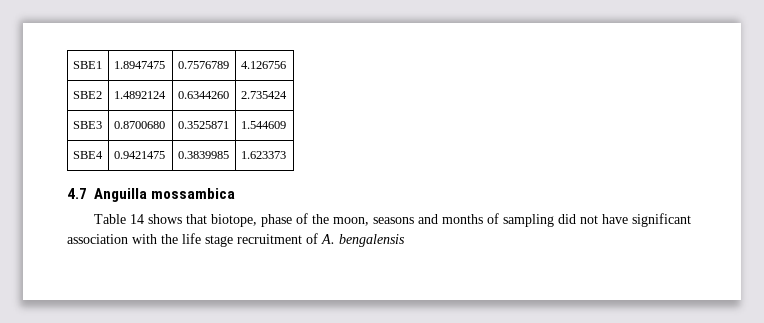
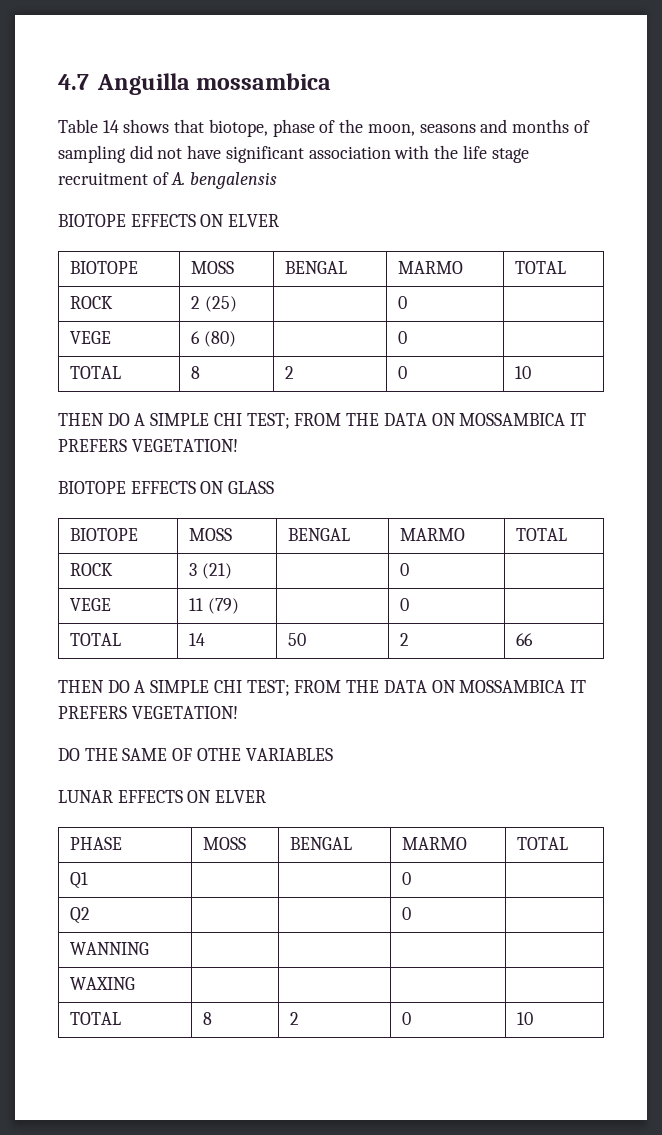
- SBE1 | 1.8947475 | 0.7576789 | 4.126756
- SBE2 | 1.4892124 | 0.6344260 | 2.735424
- SBE3 | 0.8700680 | 0.3525871 | 1.544609
- SBE4 | 0.9421475 | 0.3839985 | 1.623373
+ BIOTOPE EFFECTS ON ELVER
+ BIOTOPE | MOSS | BENGAL | MARMO | TOTAL
+ ROCK | 2 (25) | | 0 |
+ VEGE | 6 (80) | | 0 |
+ TOTAL | 8 | 2 | 0 | 10
+ THEN DO A SIMPLE CHI TEST; FROM THE DATA ON MOSSAMBICA IT PREFERS VEGETATION!
+ BIOTOPE EFFECTS ON GLASS
+ BIOTOPE | MOSS | BENGAL | MARMO | TOTAL
+ ROCK | 3 (21) | | 0 |
+ VEGE | 11 (79) | | 0 |
+ TOTAL | 14 | 50 | 2 | 66
+ THEN DO A SIMPLE CHI TEST; FROM THE DATA ON MOSSAMBICA IT PREFERS VEGETATION!
+ DO THE SAME OF OTHE VARIABLES
+ LUNAR EFFECTS ON ELVER
+ PHASE | MOSS | BENGAL | MARMO | TOTAL
+ Q1 | | | 0 |
+ Q2 | | | 0 |
+ WANNING | | | |
+ WAXING | | | |
+ TOTAL | 8 | 2 | 0 | 10

